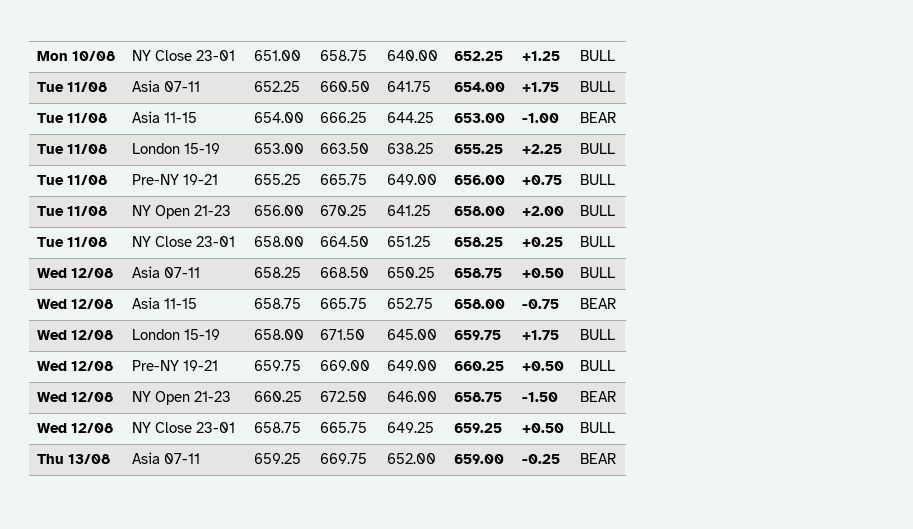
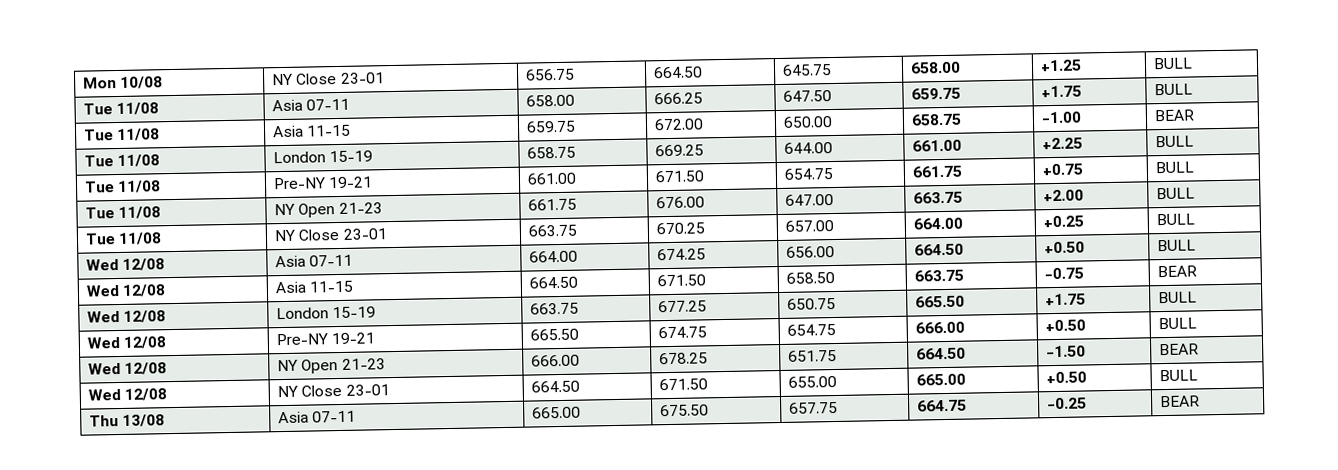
- Mon 10/08 | NY Close 23-01 | 651.00 | 658.75 | 640.00 | 652.25 | +1.25 | BULL
+ Mon 10/08 | NY Close 23-01 | 656.75 | 664.50 | 645.75 | 658.00 | +1.25 | BULL
- Tue 11/08 | Asia 07-11 | 652.25 | 660.50 | 641.75 | 654.00 | +1.75 | BULL
+ Tue 11/08 | Asia 07-11 | 658.00 | 666.25 | 647.50 | 659.75 | +1.75 | BULL
- Tue 11/08 | Asia 11-15 | 654.00 | 666.25 | 644.25 | 653.00 | -1.00 | BEAR
+ Tue 11/08 | Asia 11-15 | 659.75 | 672.00 | 650.00 | 658.75 | -1.00 | BEAR
- Tue 11/08 | London 15-19 | 653.00 | 663.50 | 638.25 | 655.25 | +2.25 | BULL
+ Tue 11/08 | London 15-19 | 658.75 | 669.25 | 644.00 | 661.00 | +2.25 | BULL
- Tue 11/08 | Pre-NY 19-21 | 655.25 | 665.75 | 649.00 | 656.00 | +0.75 | BULL
+ Tue 11/08 | Pre-NY 19-21 | 661.00 | 671.50 | 654.75 | 661.75 | +0.75 | BULL
- Tue 11/08 | NY Open 21-23 | 656.00 | 670.25 | 641.25 | 658.00 | +2.00 | BULL
+ Tue 11/08 | NY Open 21-23 | 661.75 | 676.00 | 647.00 | 663.75 | +2.00 | BULL
- Tue 11/08 | NY Close 23-01 | 658.00 | 664.50 | 651.25 | 658.25 | +0.25 | BULL
+ Tue 11/08 | NY Close 23-01 | 663.75 | 670.25 | 657.00 | 664.00 | +0.25 | BULL
- Wed 12/08 | Asia 07-11 | 658.25 | 668.50 | 650.25 | 658.75 | +0.50 | BULL
+ Wed 12/08 | Asia 07-11 | 664.00 | 674.25 | 656.00 | 664.50 | +0.50 | BULL
- Wed 12/08 | Asia 11-15 | 658.75 | 665.75 | 652.75 | 658.00 | -0.75 | BEAR
+ Wed 12/08 | Asia 11-15 | 664.50 | 671.50 | 658.50 | 663.75 | -0.75 | BEAR
- Wed 12/08 | London 15-19 | 658.00 | 671.50 | 645.00 | 659.75 | +1.75 | BULL
+ Wed 12/08 | London 15-19 | 663.75 | 677.25 | 650.75 | 665.50 | +1.75 | BULL
- Wed 12/08 | Pre-NY 19-21 | 659.75 | 669.00 | 649.00 | 660.25 | +0.50 | BULL
+ Wed 12/08 | Pre-NY 19-21 | 665.50 | 674.75 | 654.75 | 666.00 | +0.50 | BULL
- Wed 12/08 | NY Open 21-23 | 660.25 | 672.50 | 646.00 | 658.75 | -1.50 | BEAR
+ Wed 12/08 | NY Open 21-23 | 666.00 | 678.25 | 651.75 | 664.50 | -1.50 | BEAR
- Wed 12/08 | NY Close 23-01 | 658.75 | 665.75 | 649.25 | 659.25 | +0.50 | BULL
+ Wed 12/08 | NY Close 23-01 | 664.50 | 671.50 | 655.00 | 665.00 | +0.50 | BULL
- Thu 13/08 | Asia 07-11 | 659.25 | 669.75 | 652.00 | 659.00 | -0.25 | BEAR
+ Thu 13/08 | Asia 07-11 | 665.00 | 675.50 | 657.75 | 664.75 | -0.25 | BEAR

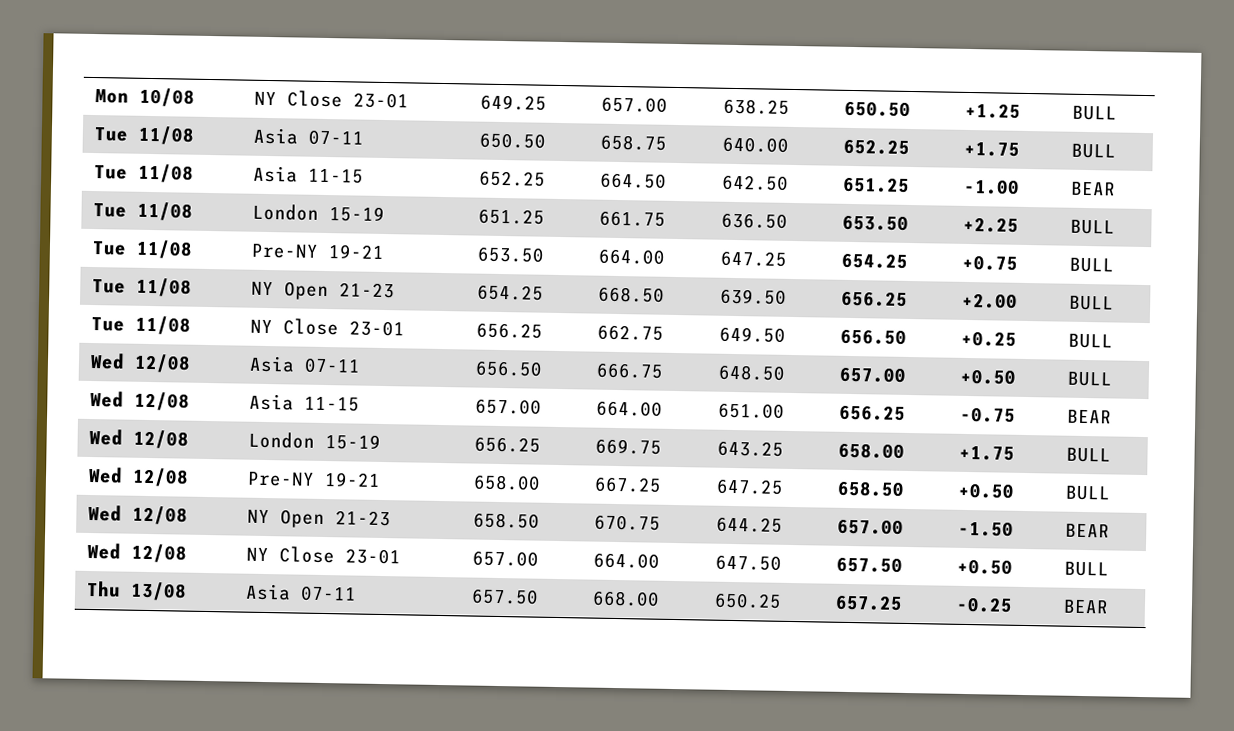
- Mon 10/08 | NY Close 23-01 | 656.75 | 664.50 | 645.75 | 658.00 | +1.25 | BULL
+ Mon 10/08 | NY Close 23-01 | 649.25 | 657.00 | 638.25 | 650.50 | +1.25 | BULL
- Tue 11/08 | Asia 07-11 | 658.00 | 666.25 | 647.50 | 659.75 | +1.75 | BULL
+ Tue 11/08 | Asia 07-11 | 650.50 | 658.75 | 640.00 | 652.25 | +1.75 | BULL
- Tue 11/08 | Asia 11-15 | 659.75 | 672.00 | 650.00 | 658.75 | -1.00 | BEAR
+ Tue 11/08 | Asia 11-15 | 652.25 | 664.50 | 642.50 | 651.25 | -1.00 | BEAR
- Tue 11/08 | London 15-19 | 658.75 | 669.25 | 644.00 | 661.00 | +2.25 | BULL
+ Tue 11/08 | London 15-19 | 651.25 | 661.75 | 636.50 | 653.50 | +2.25 | BULL
- Tue 11/08 | Pre-NY 19-21 | 661.00 | 671.50 | 654.75 | 661.75 | +0.75 | BULL
+ Tue 11/08 | Pre-NY 19-21 | 653.50 | 664.00 | 647.25 | 654.25 | +0.75 | BULL
- Tue 11/08 | NY Open 21-23 | 661.75 | 676.00 | 647.00 | 663.75 | +2.00 | BULL
+ Tue 11/08 | NY Open 21-23 | 654.25 | 668.50 | 639.50 | 656.25 | +2.00 | BULL
- Tue 11/08 | NY Close 23-01 | 663.75 | 670.25 | 657.00 | 664.00 | +0.25 | BULL
+ Tue 11/08 | NY Close 23-01 | 656.25 | 662.75 | 649.50 | 656.50 | +0.25 | BULL
- Wed 12/08 | Asia 07-11 | 664.00 | 674.25 | 656.00 | 664.50 | +0.50 | BULL
+ Wed 12/08 | Asia 07-11 | 656.50 | 666.75 | 648.50 | 657.00 | +0.50 | BULL
- Wed 12/08 | Asia 11-15 | 664.50 | 671.50 | 658.50 | 663.75 | -0.75 | BEAR
+ Wed 12/08 | Asia 11-15 | 657.00 | 664.00 | 651.00 | 656.25 | -0.75 | BEAR
- Wed 12/08 | London 15-19 | 663.75 | 677.25 | 650.75 | 665.50 | +1.75 | BULL
+ Wed 12/08 | London 15-19 | 656.25 | 669.75 | 643.25 | 658.00 | +1.75 | BULL
- Wed 12/08 | Pre-NY 19-21 | 665.50 | 674.75 | 654.75 | 666.00 | +0.50 | BULL
+ Wed 12/08 | Pre-NY 19-21 | 658.00 | 667.25 | 647.25 | 658.50 | +0.50 | BULL
- Wed 12/08 | NY Open 21-23 | 666.00 | 678.25 | 651.75 | 664.50 | -1.50 | BEAR
+ Wed 12/08 | NY Open 21-23 | 658.50 | 670.75 | 644.25 | 657.00 | -1.50 | BEAR
- Wed 12/08 | NY Close 23-01 | 664.50 | 671.50 | 655.00 | 665.00 | +0.50 | BULL
+ Wed 12/08 | NY Close 23-01 | 657.00 | 664.00 | 647.50 | 657.50 | +0.50 | BULL
- Thu 13/08 | Asia 07-11 | 665.00 | 675.50 | 657.75 | 664.75 | -0.25 | BEAR
+ Thu 13/08 | Asia 07-11 | 657.50 | 668.00 | 650.25 | 657.25 | -0.25 | BEAR

